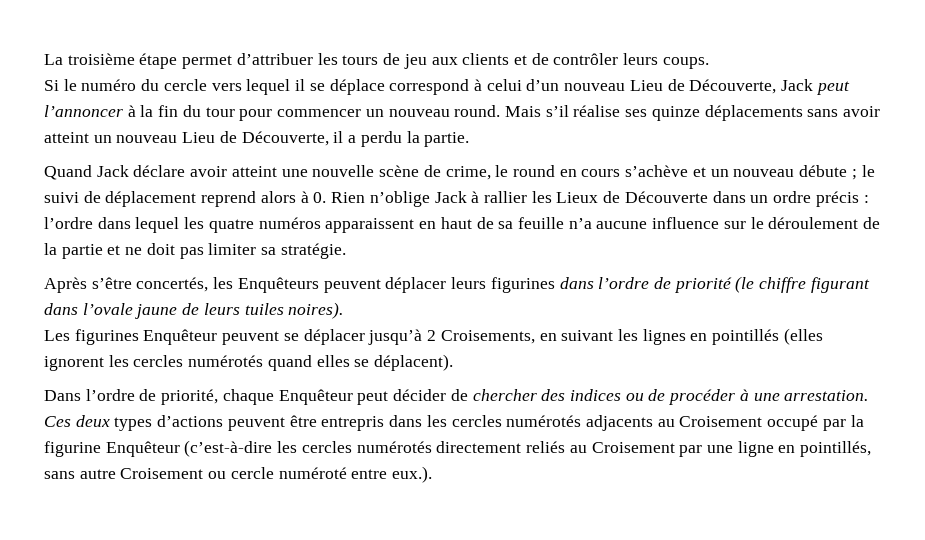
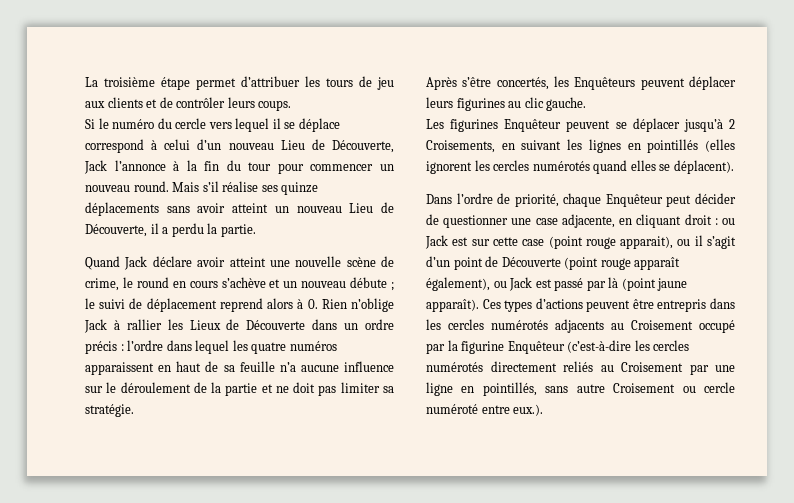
- Si le numéro du cercle vers lequel il se déplace correspond à celui d’un nouveau Lieu de Découverte, Jack peut l’annoncer à la fin du tour pour commencer un nouveau round.
+ Si le numéro du cercle vers lequel il se déplace correspond à celui d’un nouveau Lieu de Découverte, Jack l’annonce à la fin du tour pour commencer un nouveau round.
- Après s’être concertés, les Enquêteurs peuvent déplacer leurs figurines dans l’ordre de priorité (le chiffre figurant dans l’ovale jaune de leurs tuiles noires).
+ Après s’être concertés, les Enquêteurs peuvent déplacer leurs figurines au clic gauche.
- Dans l’ordre de priorité, chaque Enquêteur peut décider de chercher des indices ou de procéder à une arrestation. Ces deux types d’actions peuvent être entrepris dans les cercles numérotés adjacents au Croisement occupé par la figurine Enquêteur (c’est-à-dire les cercles numérotés directement reliés au Croisement par une ligne en pointillés, sans autre Croisement ou cercle numéroté entre eux.).
+ Dans l’ordre de priorité, chaque Enquêteur peut décider de questionner une case adjacente, en cliquant droit : ou Jack est sur cette case (point rouge apparait), ou il s’agit d’un point de Découverte (point rouge apparaît également), ou Jack est passé par là (point jaune apparaît). Ces types d’actions peuvent être entrepris dans les cercles numérotés adjacents au Croisement occupé par la figurine Enquêteur (c’est-à-dire les cercles numérotés directement reliés au Croisement par une ligne en pointillés, sans autre Croisement ou cercle numéroté entre eux.).

